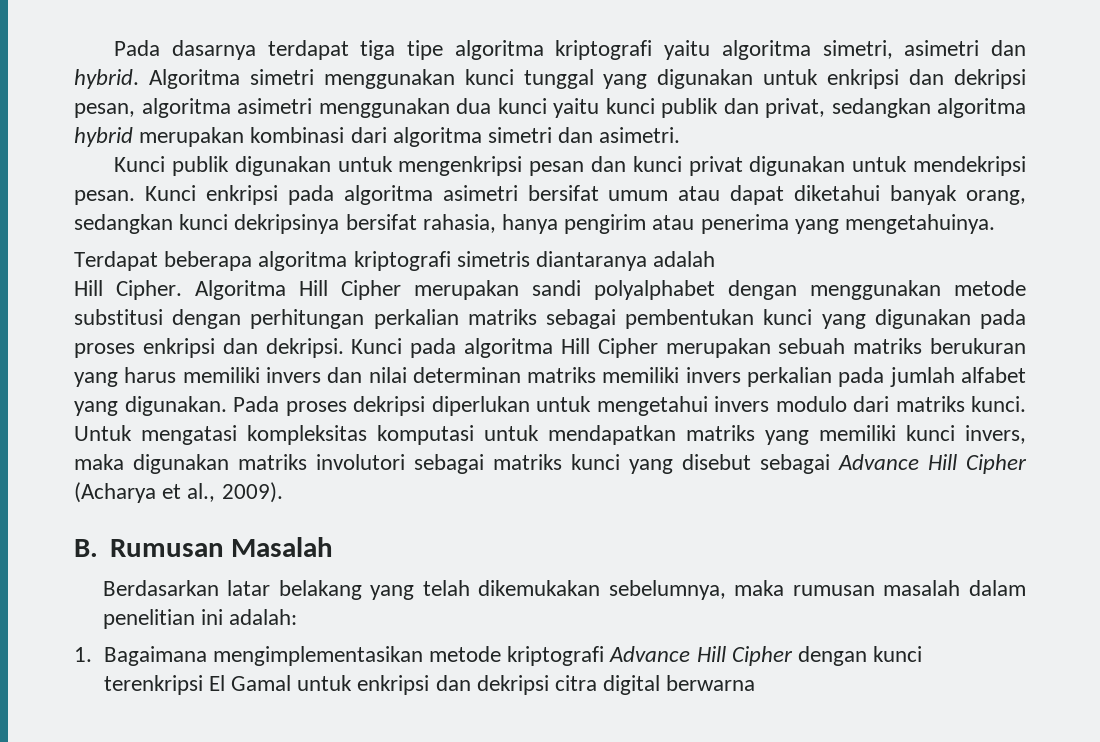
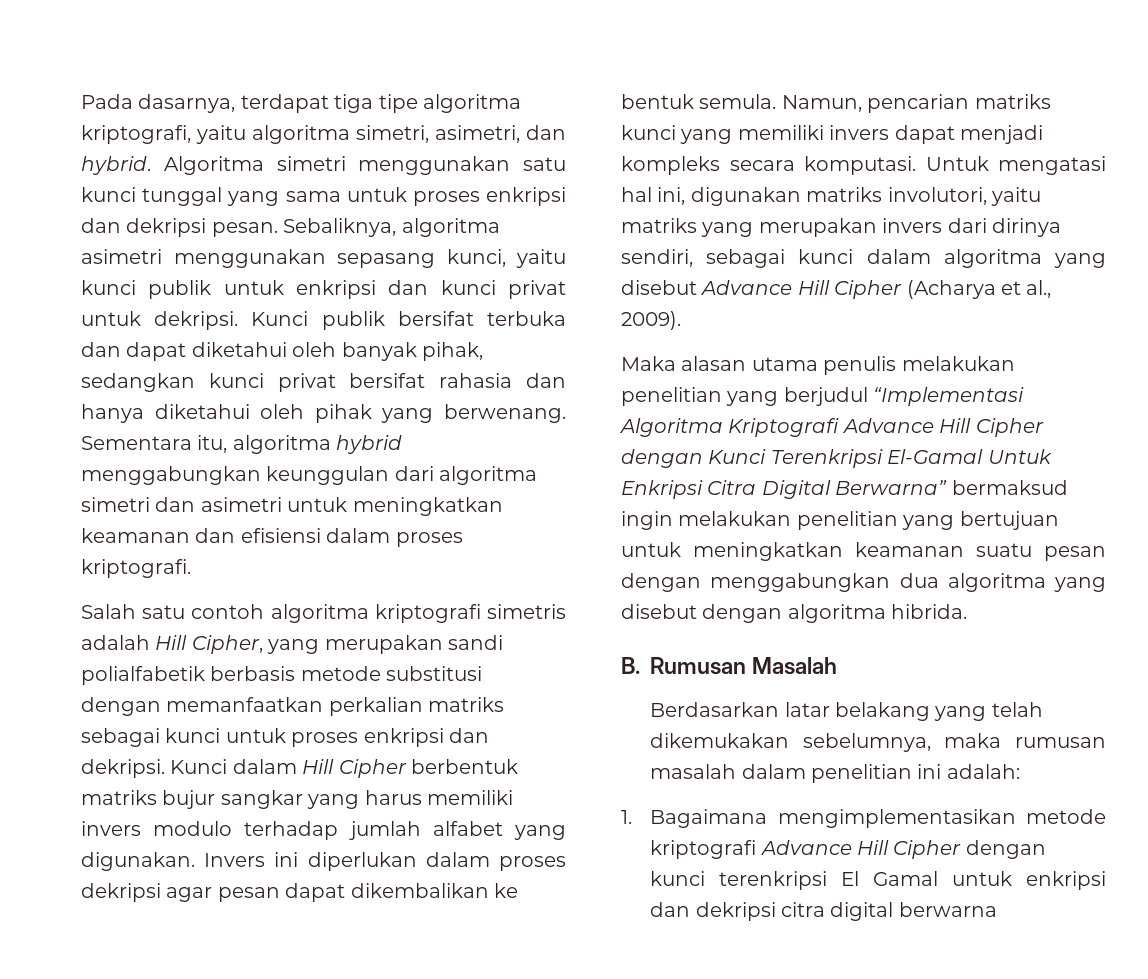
- Pada dasarnya terdapat tiga tipe algoritma kriptografi yaitu algoritma simetri, asimetri dan hybrid.
+ Pada dasarnya, terdapat tiga tipe algoritma kriptografi, yaitu algoritma simetri, asimetri, dan hybrid.
- Algoritma simetri menggunakan kunci tunggal yang digunakan untuk enkripsi dan dekripsi pesan, algoritma asimetri menggunakan dua kunci yaitu kunci publik dan privat, sedangkan algoritma hybrid merupakan kombinasi dari algoritma simetri dan asimetri.
- Kunci publik digunakan untuk mengenkripsi pesan dan kunci privat digunakan untuk mendekripsi pesan. Kunci enkripsi pada algoritma asimetri bersifat umum atau dapat diketahui banyak orang, sedangkan kunci dekripsinya bersifat rahasia, hanya pengirim atau penerima yang mengetahuinya.
- Terdapat beberapa algoritma kriptografi simetris diantaranya adalah
- Hill Cipher. Algoritma Hill Cipher merupakan sandi polyalphabet dengan menggunakan metode substitusi dengan perhitungan perkalian matriks sebagai pembentukan kunci yang digunakan pada proses enkripsi dan dekripsi.
+ Algoritma simetri menggunakan satu kunci tunggal yang sama untuk proses enkripsi dan dekripsi pesan. Sebaliknya, algoritma asimetri menggunakan sepasang kunci, yaitu kunci publik untuk enkripsi dan kunci privat untuk dekripsi. Kunci publik bersifat terbuka dan dapat diketahui oleh banyak pihak, sedangkan kunci privat bersifat rahasia dan hanya diketahui oleh pihak yang berwenang. Sementara itu, algoritma hybrid menggabungkan keunggulan dari algoritma simetri dan asimetri untuk meningkatkan keamanan dan efisiensi dalam proses kriptografi.
+ Salah satu contoh algoritma kriptografi simetris adalah Hill Cipher, yang merupakan sandi polialfabetik berbasis metode substitusi dengan memanfaatkan perkalian matriks sebagai kunci untuk proses enkripsi dan dekripsi.
- Kunci pada algoritma Hill Cipher merupakan sebuah matriks berukuran yang harus memiliki invers dan nilai determinan matriks memiliki invers perkalian pada jumlah alfabet yang digunakan. Pada proses dekripsi diperlukan untuk mengetahui invers modulo dari matriks kunci. Untuk mengatasi kompleksitas komputasi untuk mendapatkan matriks yang memiliki kunci invers, maka digunakan matriks involutori sebagai matriks kunci yang disebut sebagai Advance Hill Cipher (Acharya et al., 2009).
+ Kunci dalam Hill Cipher berbentuk matriks bujur sangkar yang harus memiliki invers modulo terhadap jumlah alfabet yang digunakan. Invers ini diperlukan dalam proses dekripsi agar pesan dapat dikembalikan ke bentuk semula. Namun, pencarian matriks kunci yang memiliki invers dapat menjadi kompleks secara komputasi. Untuk mengatasi hal ini, digunakan matriks involutori, yaitu matriks yang merupakan invers dari dirinya sendiri, sebagai kunci dalam algoritma yang disebut Advance Hill Cipher (Acharya et al., 2009).
+ Maka alasan utama penulis melakukan penelitian yang berjudul “Implementasi Algoritma Kriptografi Advance Hill Cipher dengan Kunci Terenkripsi El-Gamal Untuk Enkripsi Citra Digital Berwarna” bermaksud ingin melakukan penelitian yang bertujuan untuk meningkatkan keamanan suatu pesan dengan menggabungkan dua algoritma yang disebut dengan algoritma hibrida.

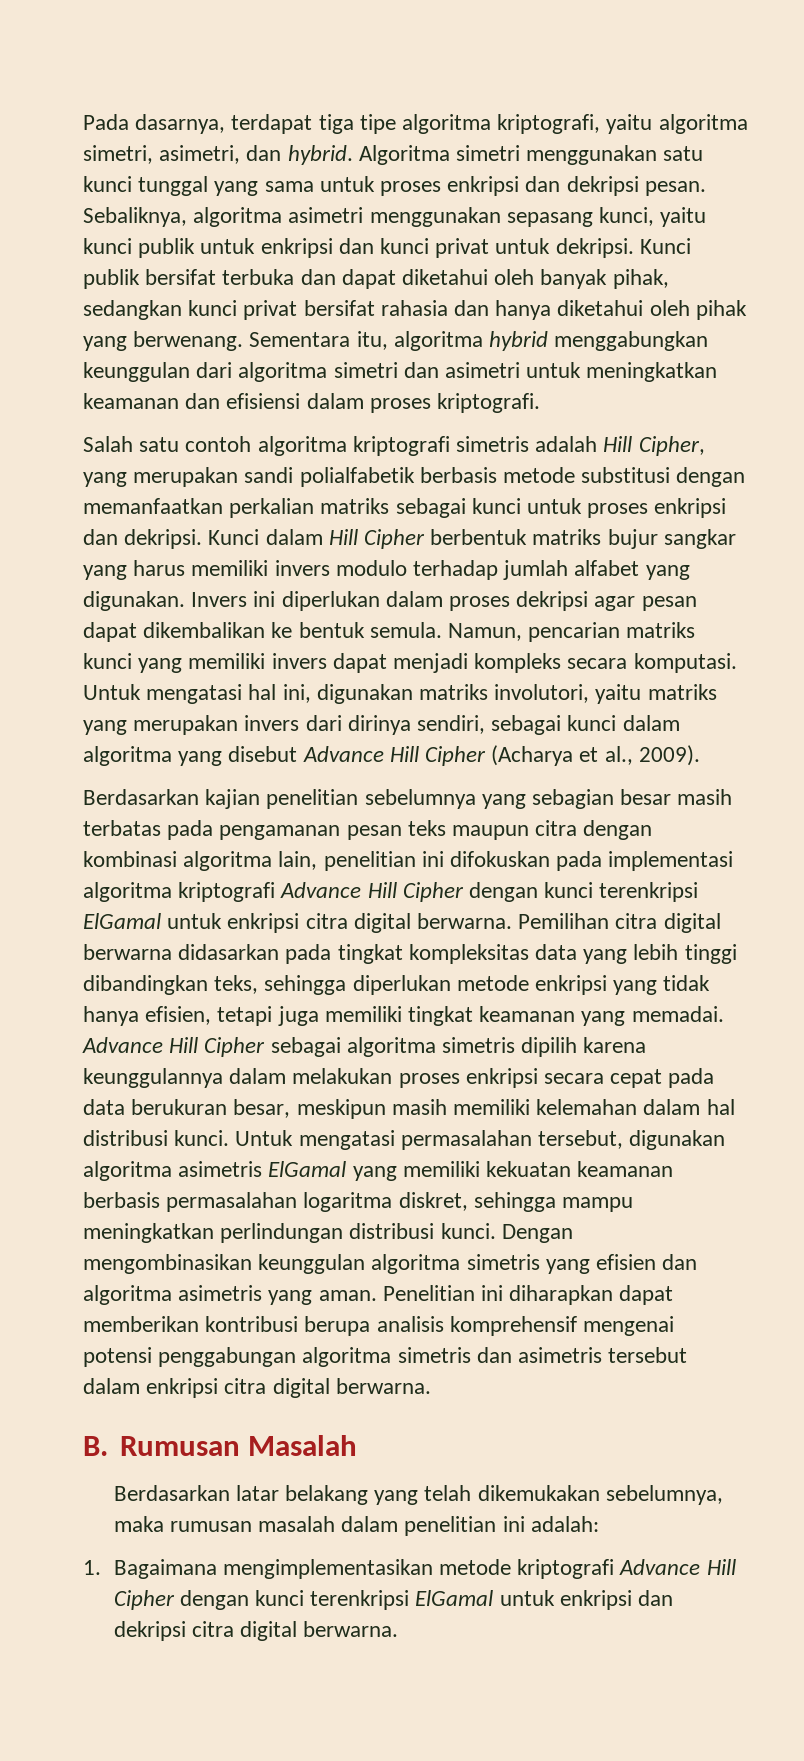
- Maka alasan utama penulis melakukan penelitian yang berjudul “Implementasi Algoritma Kriptografi Advance Hill Cipher dengan Kunci Terenkripsi El-Gamal Untuk Enkripsi Citra Digital Berwarna” bermaksud ingin melakukan penelitian yang bertujuan untuk meningkatkan keamanan suatu pesan dengan menggabungkan dua algoritma yang disebut dengan algoritma hibrida.
+ Berdasarkan kajian penelitian sebelumnya yang sebagian besar masih terbatas pada pengamanan pesan teks maupun citra dengan kombinasi algoritma lain, penelitian ini difokuskan pada implementasi algoritma kriptografi Advance Hill Cipher dengan kunci terenkripsi ElGamal untuk enkripsi citra digital berwarna. Pemilihan citra digital berwarna didasarkan pada tingkat kompleksitas data yang lebih tinggi dibandingkan teks, sehingga diperlukan metode enkripsi yang tidak hanya efisien, tetapi juga memiliki tingkat keamanan yang memadai. Advance Hill Cipher sebagai algoritma simetris dipilih karena keunggulannya dalam melakukan proses enkripsi secara cepat pada data berukuran besar, meskipun masih memiliki kelemahan dalam hal distribusi kunci. Untuk mengatasi permasalahan tersebut, digunakan algoritma asimetris ElGamal yang memiliki kekuatan keamanan berbasis permasalahan logaritma diskret, sehingga mampu meningkatkan perlindungan distribusi kunci. Dengan mengombinasikan keunggulan algoritma simetris yang efisien dan algoritma asimetris yang aman. Penelitian ini diharapkan dapat memberikan kontribusi berupa analisis komprehensif mengenai potensi penggabungan algoritma simetris dan asimetris tersebut dalam enkripsi citra digital berwarna.
- 1. Bagaimana mengimplementasikan metode kriptografi Advance Hill Cipher dengan kunci terenkripsi El Gamal untuk enkripsi dan dekripsi citra digital berwarna
+ 1. Bagaimana mengimplementasikan metode kriptografi Advance Hill Cipher dengan kunci terenkripsi ElGamal untuk enkripsi dan dekripsi citra digital berwarna.

